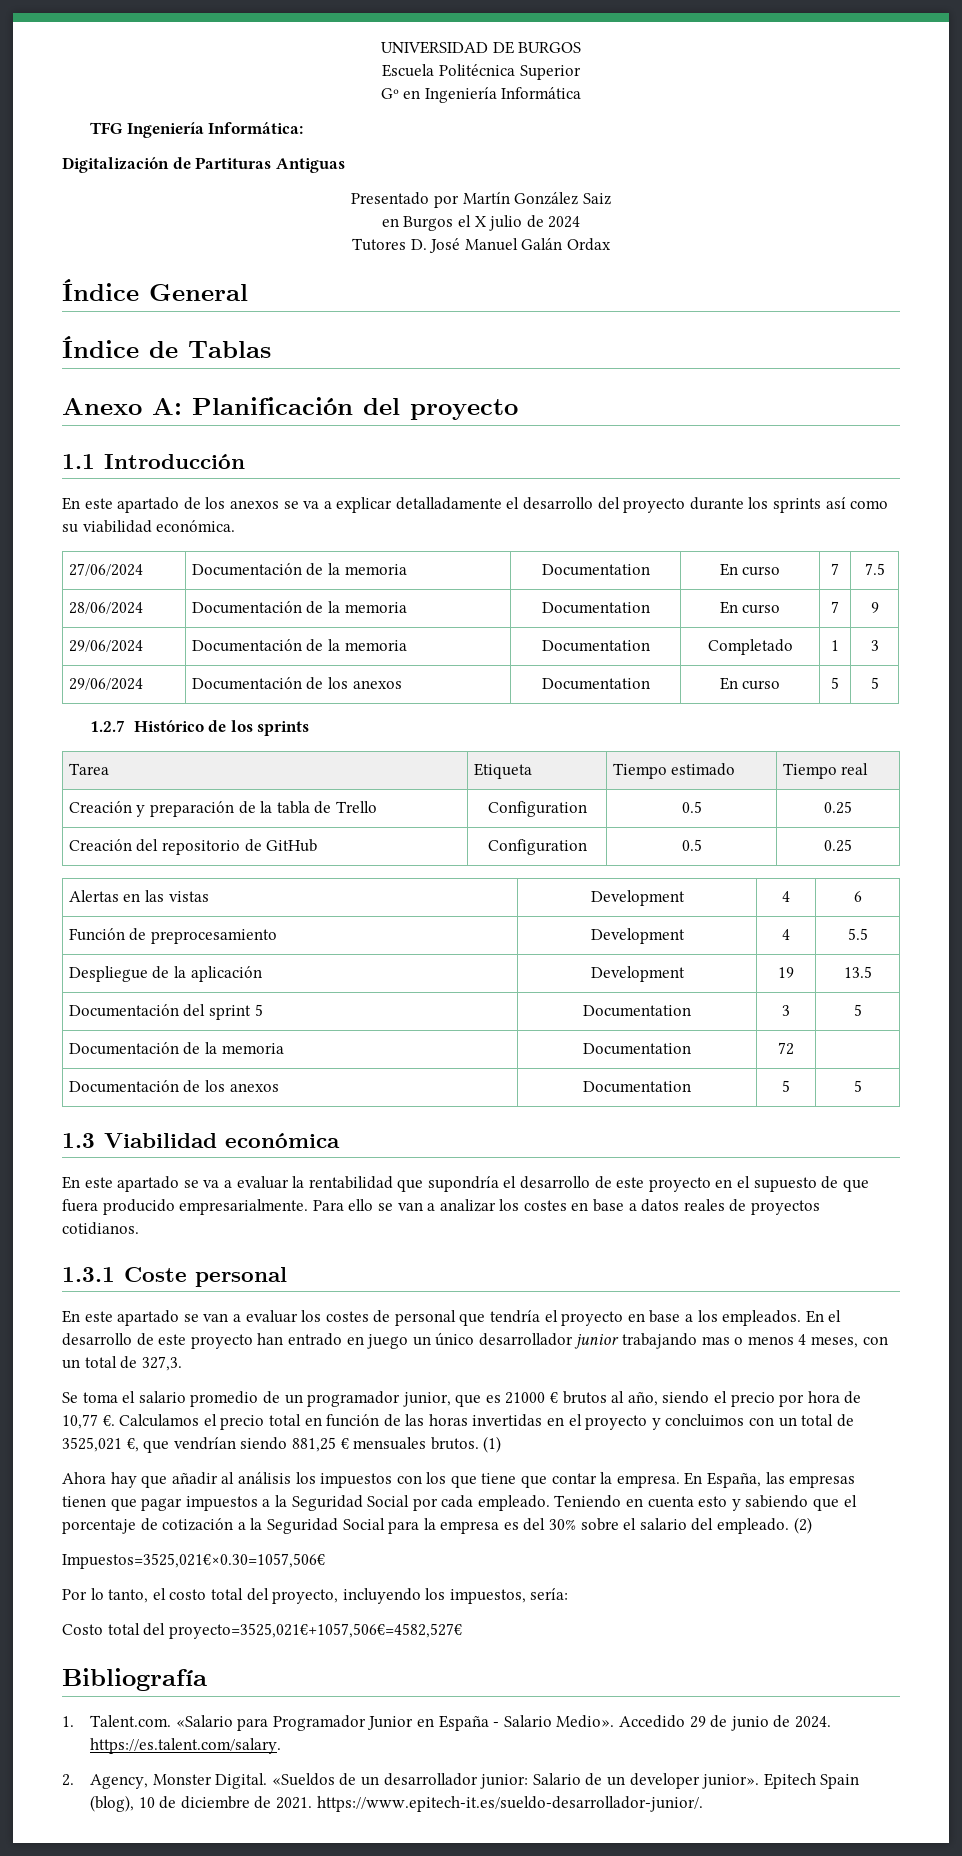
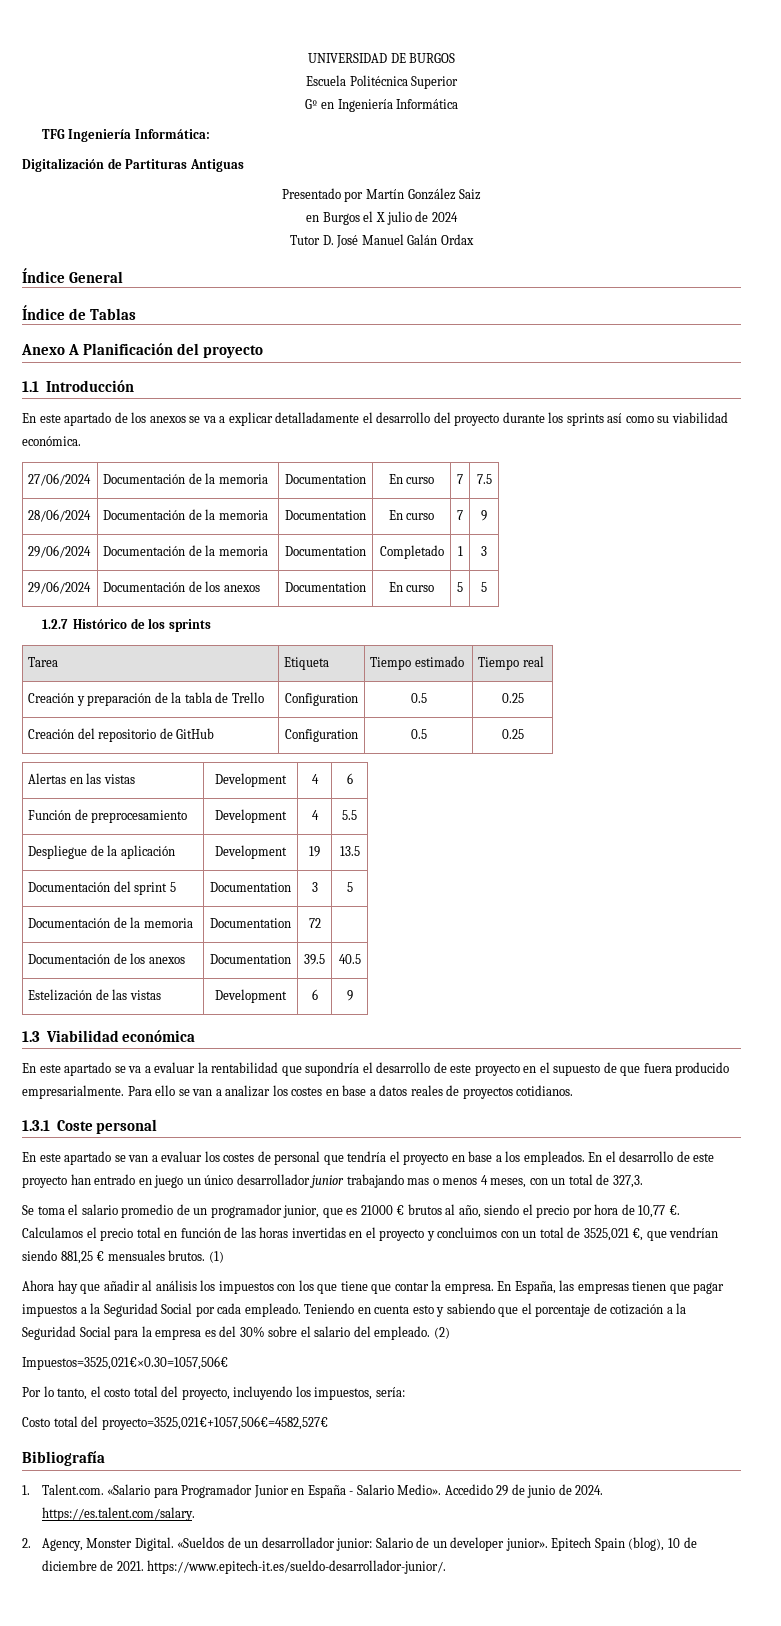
- Tutores D. José Manuel Galán Ordax
+ Tutor D. José Manuel Galán Ordax
- Anexo A: Planificación del proyecto
+ Anexo A Planificación del proyecto
- Documentación de los anexos | Documentation | 5 | 5
+ Documentación de los anexos | Documentation | 39.5 | 40.5
+ Estelización de las vistas | Development | 6 | 9

